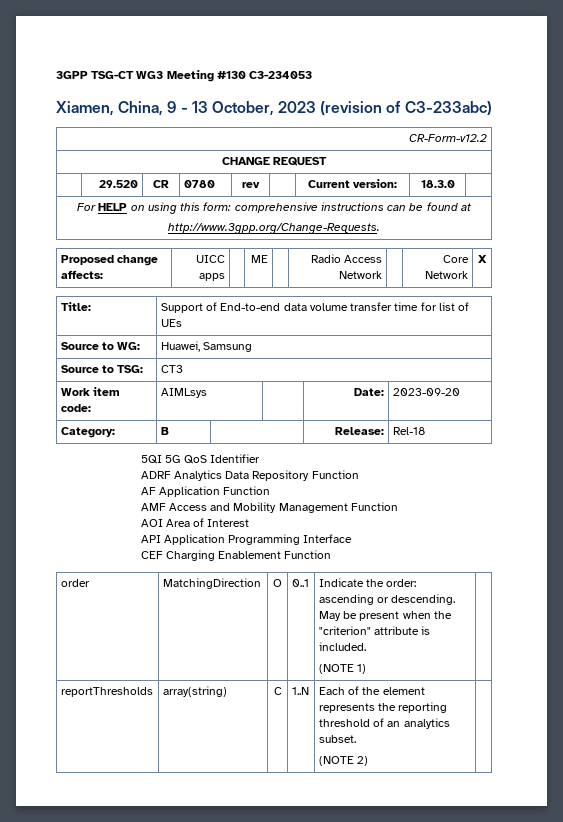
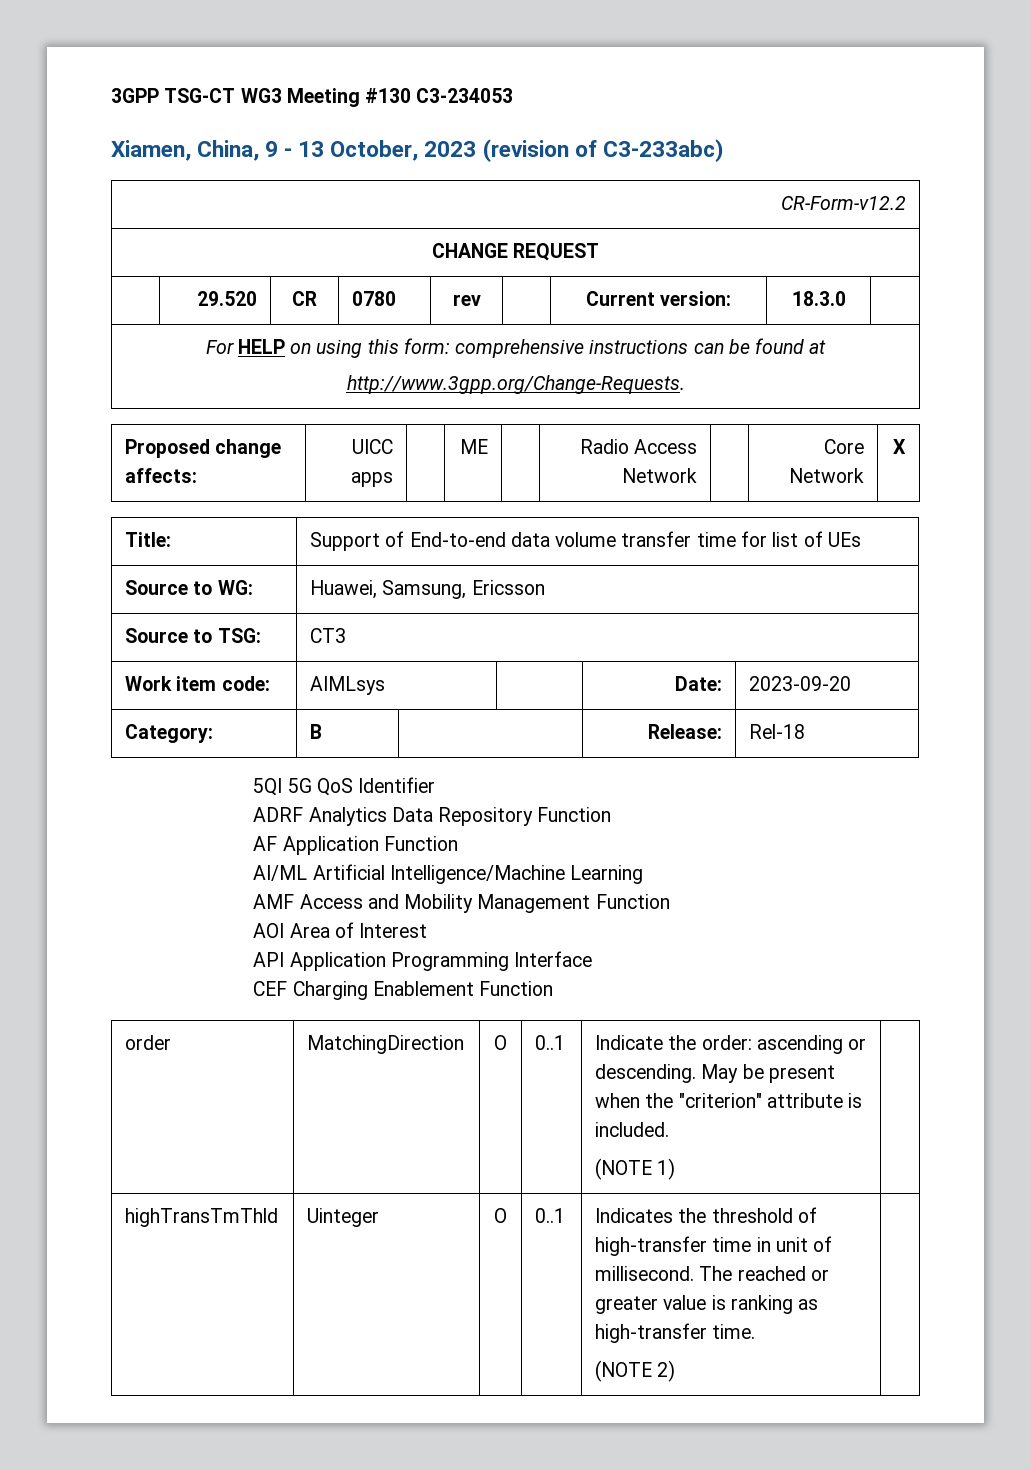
- Source to WG: | Huawei, Samsung
+ Source to WG: | Huawei, Samsung, Ericsson
+ AI/ML Artificial Intelligence/Machine Learning
- reportThresholds | array(string) | C | 1..N | Each of the element represents the reporting threshold of an analytics subset.
+ highTransTmThld | Uinteger | O | 0..1 | Indicates the threshold of high-transfer time in unit of millisecond. The reached or greater value is ranking as high-transfer time.

